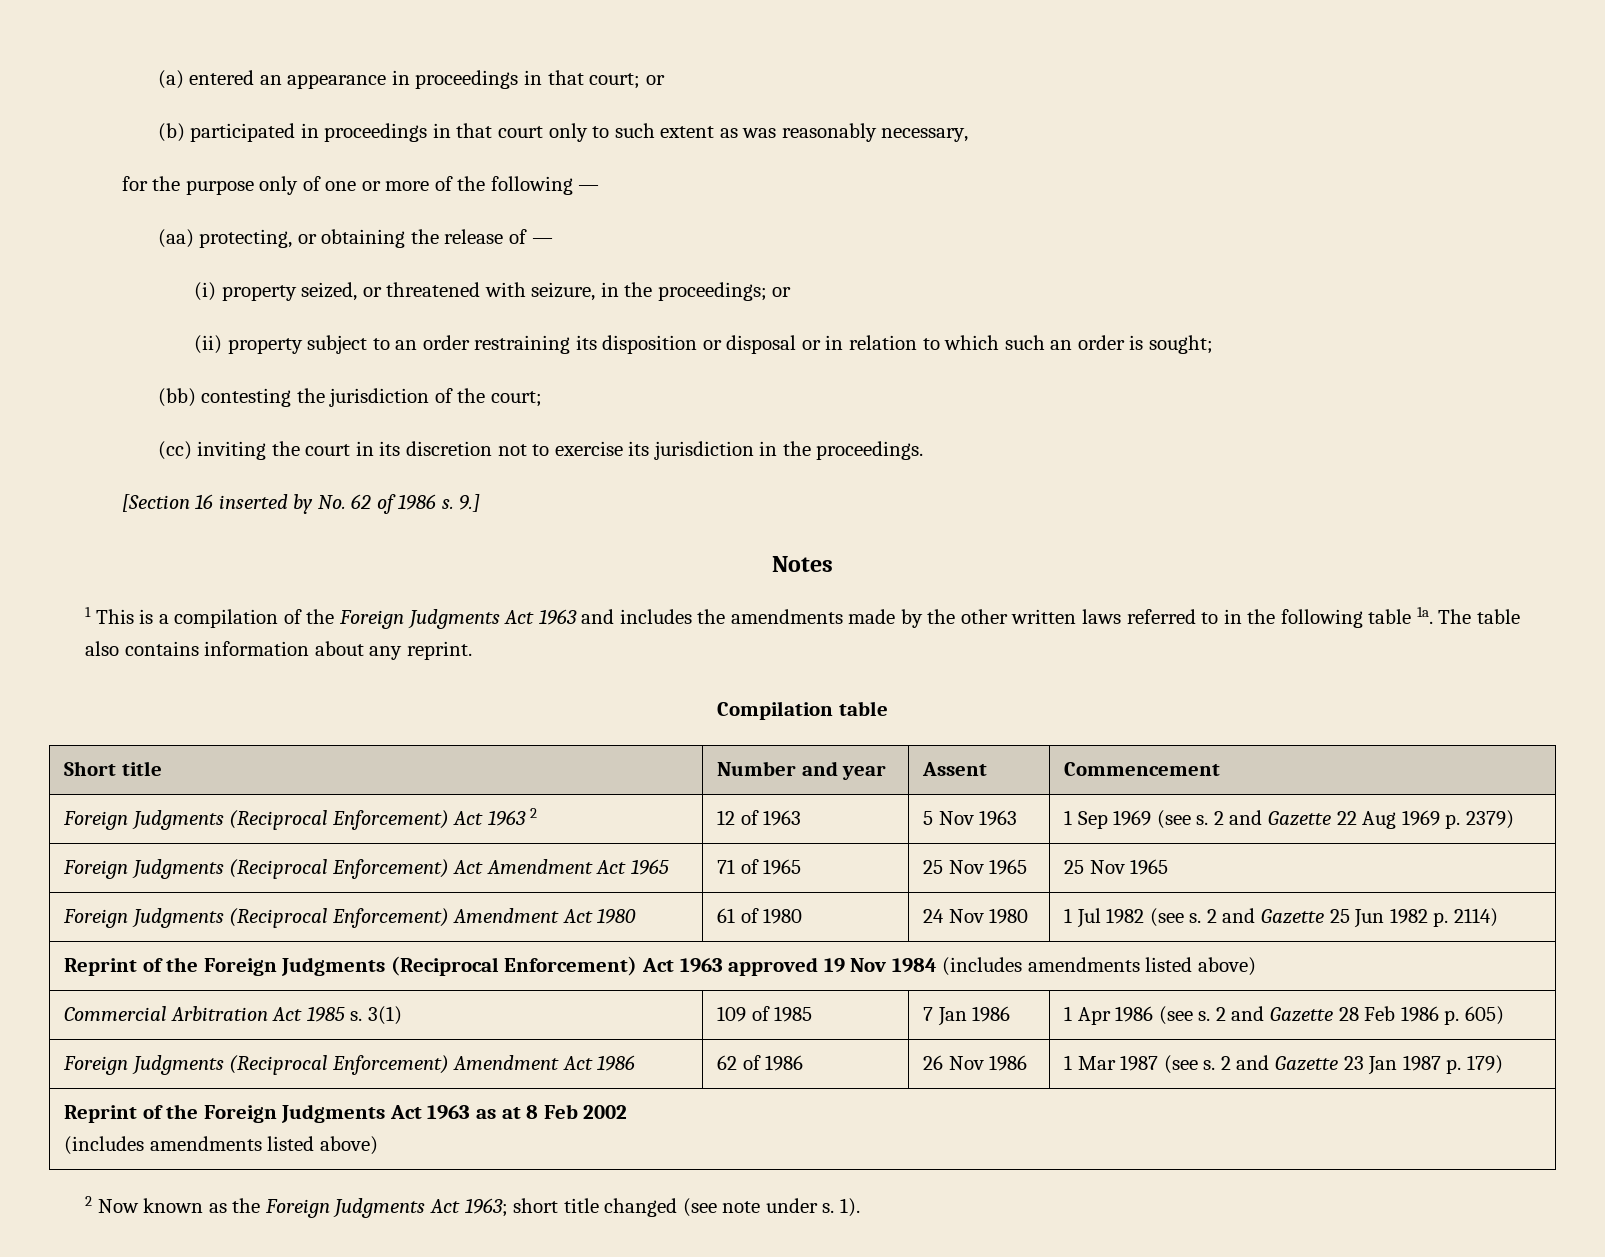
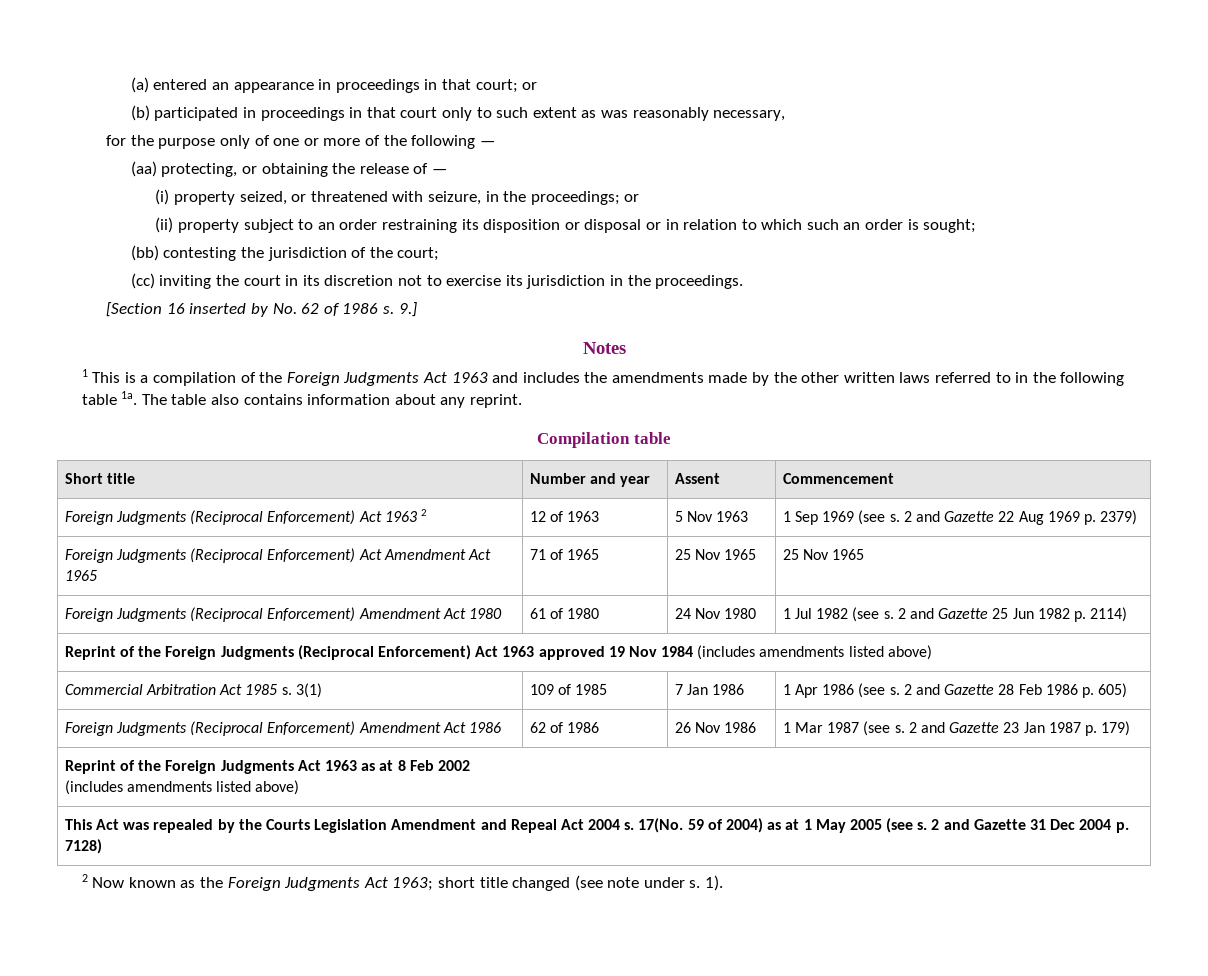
+ This Act was repealed by the Courts Legislation Amendment and Repeal Act 2004 s. 17(No. 59 of 2004) as at 1 May 2005 (see s. 2 and Gazette 31 Dec 2004 p. 7128)

